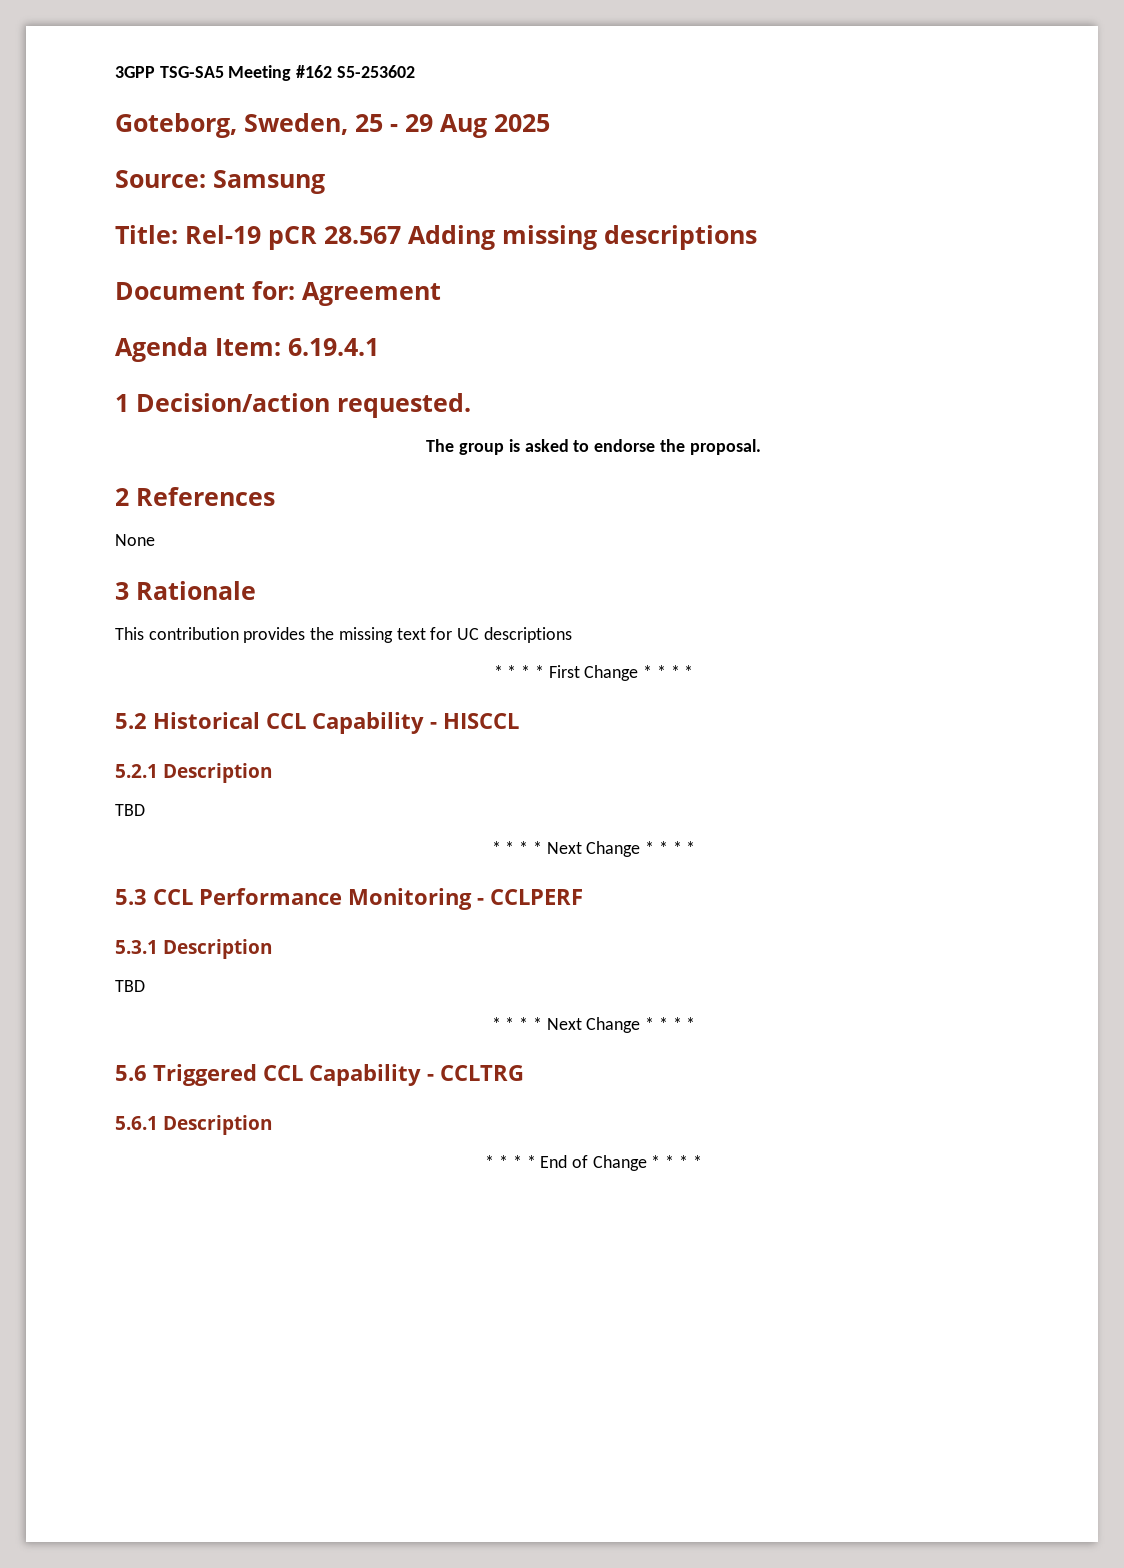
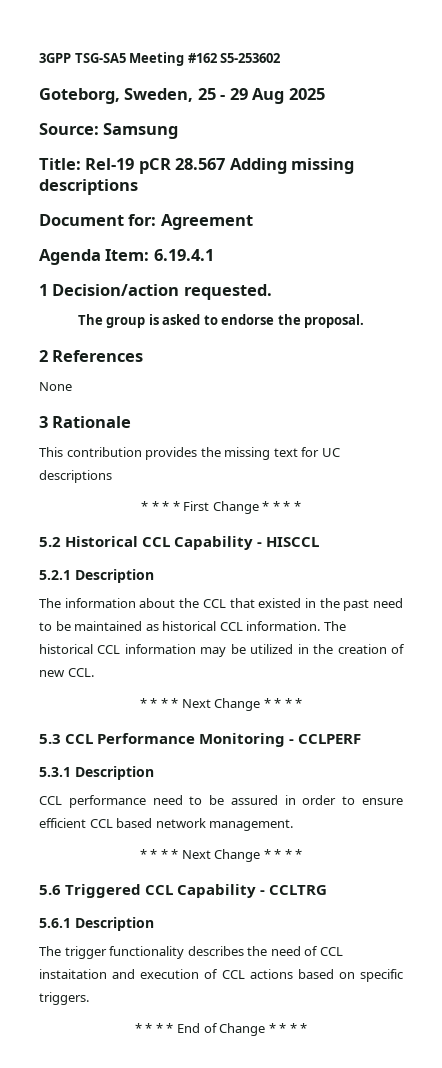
  5.2.1 Description
- TBD
+ The information about the CCL that existed in the past need to be maintained as historical CCL information. The historical CCL information may be utilized in the creation of new CCL.
  5.3.1 Description
- TBD
+ CCL performance need to be assured in order to ensure efficient CCL based network management.
+ The trigger functionality describes the need of CCL instaitation and execution of CCL actions based on specific triggers.

